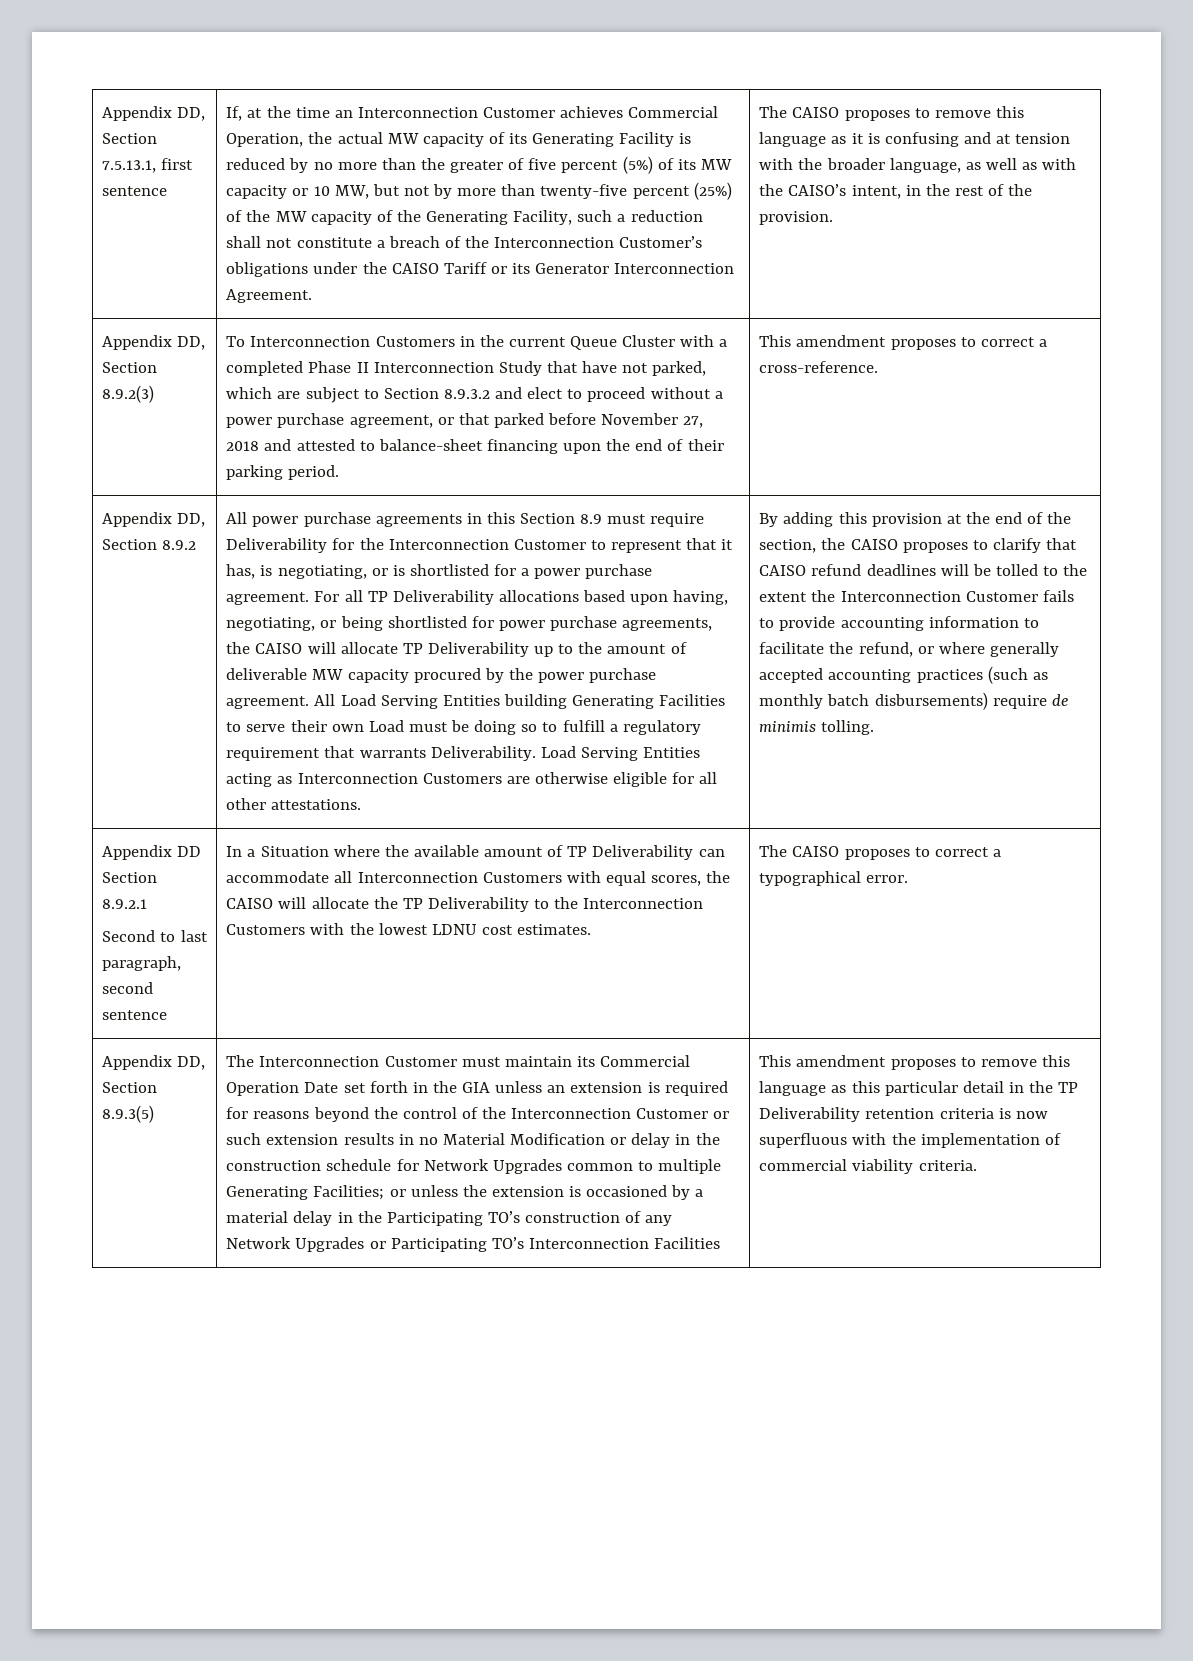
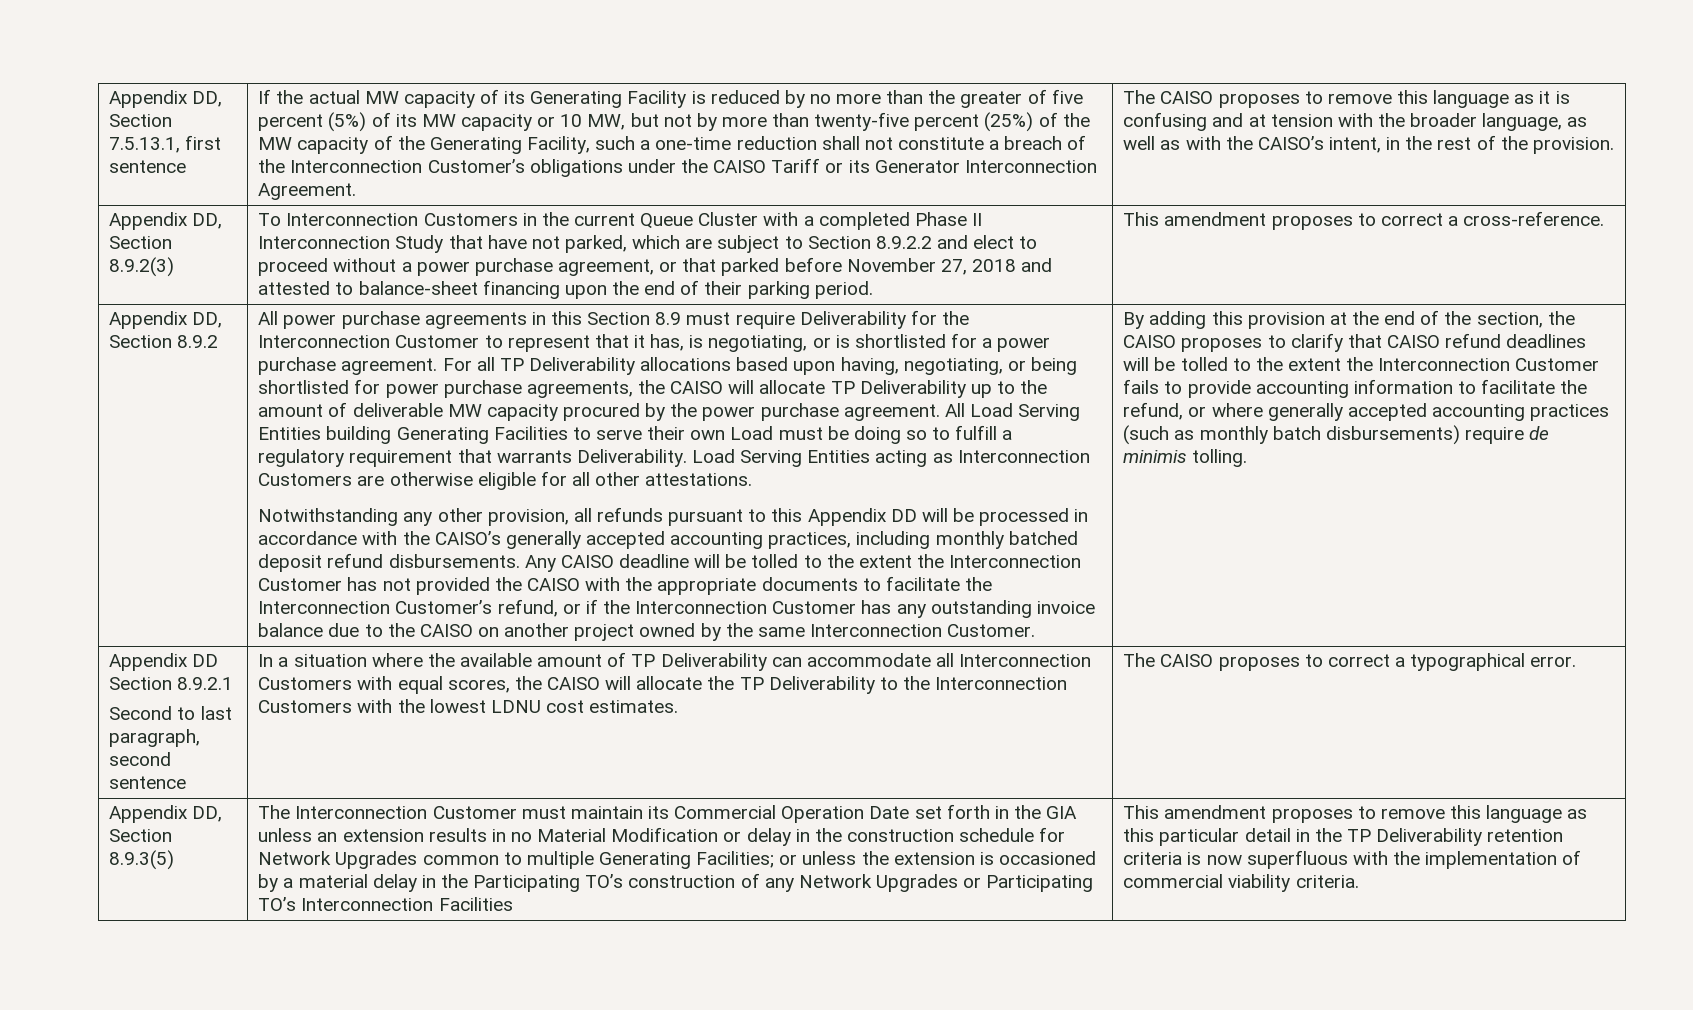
- If, at the time an Interconnection Customer achieves Commercial Operation, the actual MW capacity of its Generating Facility is reduced by no more than the greater of five percent (5%) of its MW capacity or 10 MW, but not by more than twenty-five percent (25%) of the MW capacity of the Generating Facility, such a reduction shall not constitute a breach of the Interconnection Customer’s obligations under the CAISO Tariff or its Generator Interconnection Agreement.
+ If the actual MW capacity of its Generating Facility is reduced by no more than the greater of five percent (5%) of its MW capacity or 10 MW, but not by more than twenty-five percent (25%) of the MW capacity of the Generating Facility, such a one-time reduction shall not constitute a breach of the Interconnection Customer’s obligations under the CAISO Tariff or its Generator Interconnection Agreement.
- To Interconnection Customers in the current Queue Cluster with a completed Phase II Interconnection Study that have not parked, which are subject to Section 8.9.3.2 and elect to proceed without a power purchase agreement, or that parked before November 27, 2018 and attested to balance-sheet financing upon the end of their parking period.
+ To Interconnection Customers in the current Queue Cluster with a completed Phase II Interconnection Study that have not parked, which are subject to Section 8.9.2.2 and elect to proceed without a power purchase agreement, or that parked before November 27, 2018 and attested to balance-sheet financing upon the end of their parking period.
+ Notwithstanding any other provision, all refunds pursuant to this Appendix DD will be processed in accordance with the CAISO’s generally accepted accounting practices, including monthly batched deposit refund disbursements. Any CAISO deadline will be tolled to the extent the Interconnection Customer has not provided the CAISO with the appropriate documents to facilitate the Interconnection Customer’s refund, or if the Interconnection Customer has any outstanding invoice balance due to the CAISO on another project owned by the same Interconnection Customer.
- In a Situation where the available amount of TP Deliverability can accommodate all Interconnection Customers with equal scores, the CAISO will allocate the TP Deliverability to the Interconnection Customers with the lowest LDNU cost estimates.
+ In a situation where the available amount of TP Deliverability can accommodate all Interconnection Customers with equal scores, the CAISO will allocate the TP Deliverability to the Interconnection Customers with the lowest LDNU cost estimates.
- The Interconnection Customer must maintain its Commercial Operation Date set forth in the GIA unless an extension is required for reasons beyond the control of the Interconnection Customer or such extension results in no Material Modification or delay in the construction schedule for Network Upgrades common to multiple Generating Facilities; or unless the extension is occasioned by a material delay in the Participating TO’s construction of any Network Upgrades or Participating TO’s Interconnection Facilities
+ The Interconnection Customer must maintain its Commercial Operation Date set forth in the GIA unless an extension results in no Material Modification or delay in the construction schedule for Network Upgrades common to multiple Generating Facilities; or unless the extension is occasioned by a material delay in the Participating TO’s construction of any Network Upgrades or Participating TO’s Interconnection Facilities

